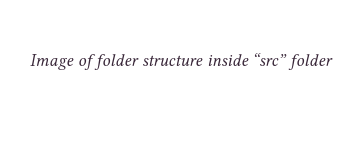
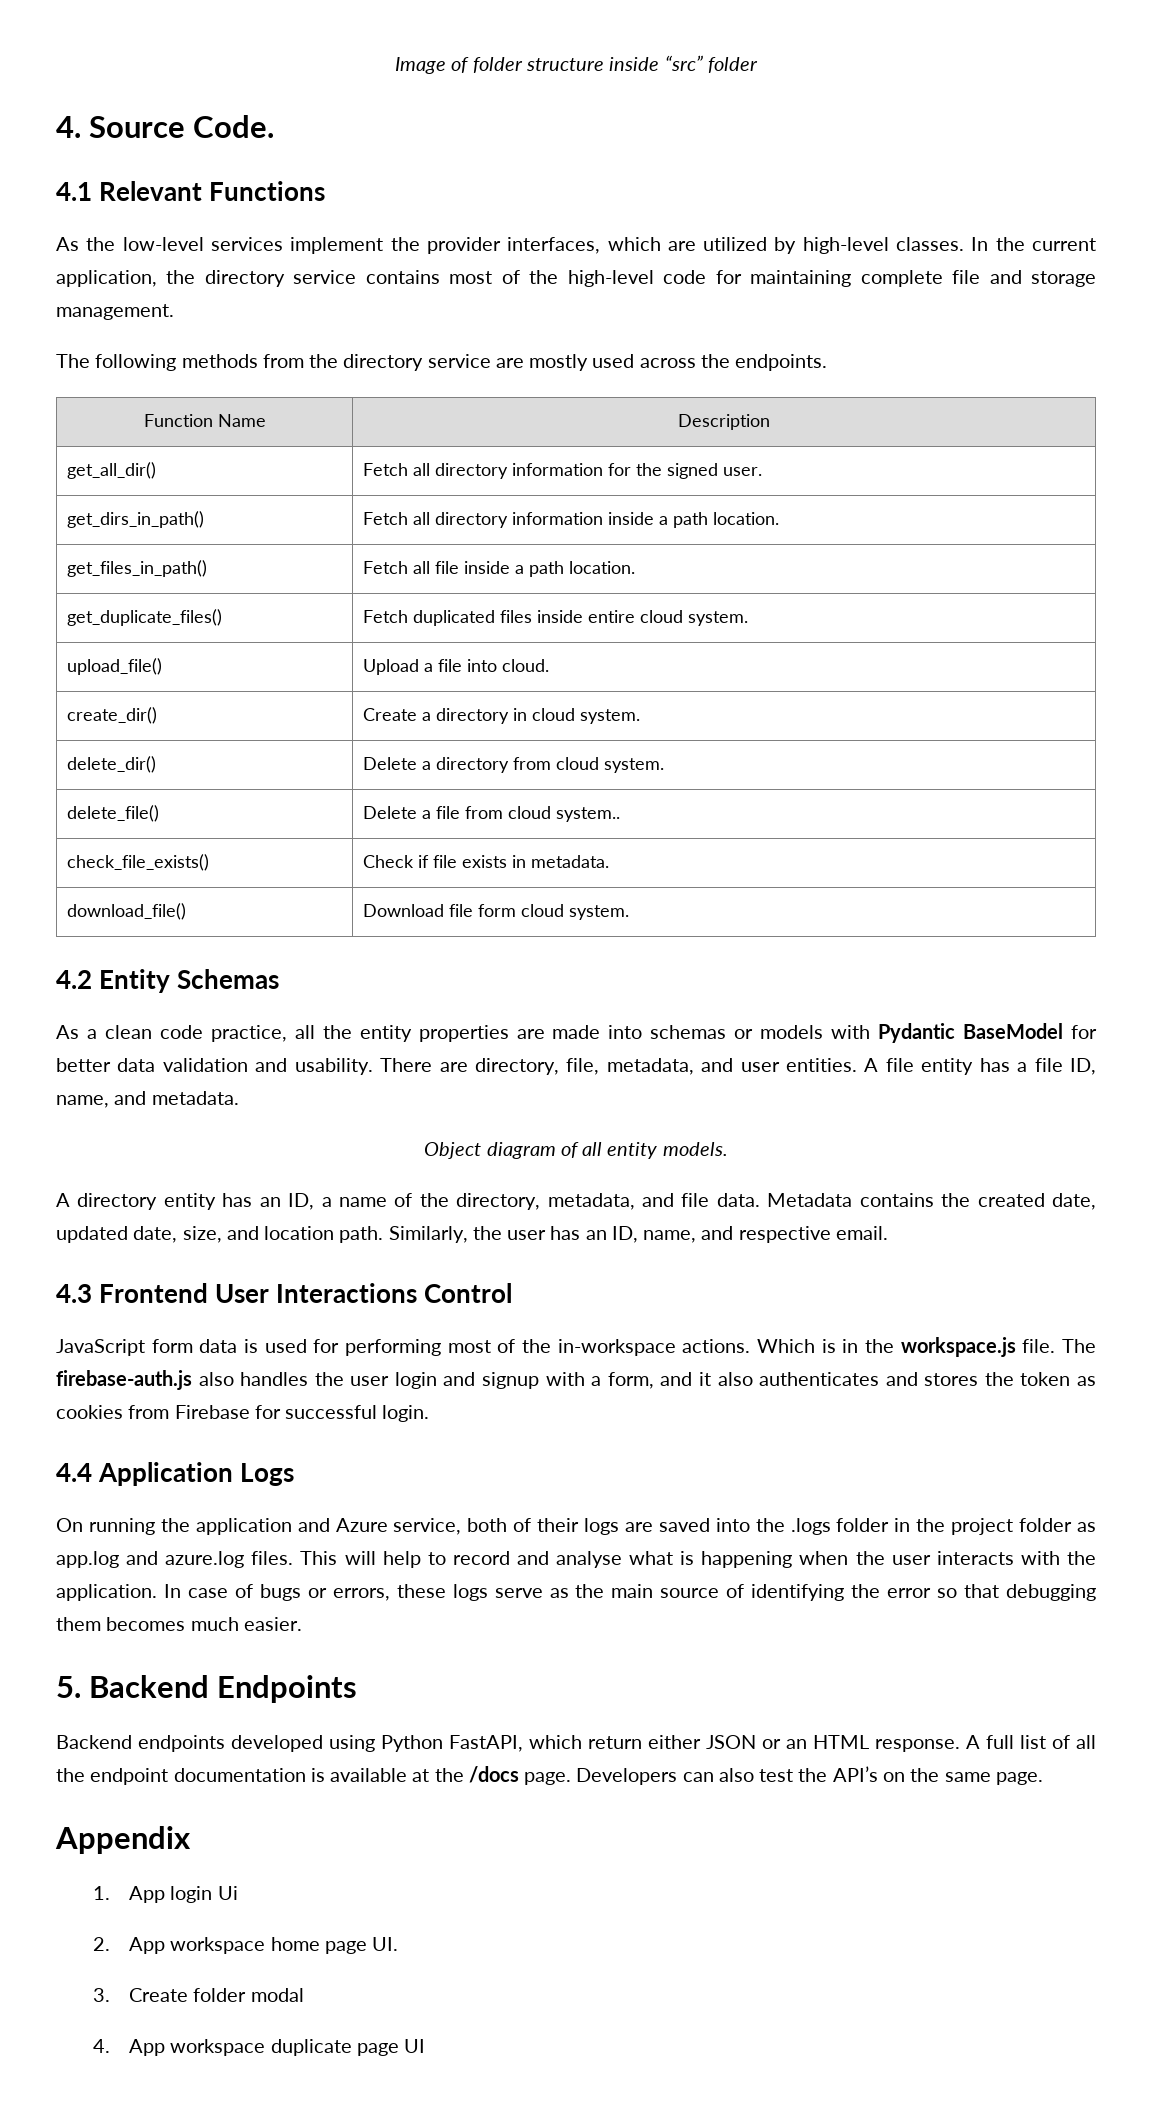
+ 4. Source Code.
+ 4.1 Relevant Functions
+ As the low-level services implement the provider interfaces, which are utilized by high-level classes. In the current application, the directory service contains most of the high-level code for maintaining complete file and storage management.
+ The following methods from the directory service are mostly used across the endpoints.
+ Function Name | Description
+ get_all_dir() | Fetch all directory information for the signed user.
+ get_dirs_in_path() | Fetch all directory information inside a path location.
+ get_files_in_path() | Fetch all file inside a path location.
+ get_duplicate_files() | Fetch duplicated files inside entire cloud system.
+ upload_file() | Upload a file into cloud.
+ create_dir() | Create a directory in cloud system.
+ delete_dir() | Delete a directory from cloud system.
+ delete_file() | Delete a file from cloud system..
+ check_file_exists() | Check if file exists in metadata.
+ download_file() | Download file form cloud system.
+ 4.2 Entity Schemas
+ As a clean code practice, all the entity properties are made into schemas or models with Pydantic BaseModel for better data validation and usability. There are directory, file, metadata, and user entities. A file entity has a file ID, name, and metadata.
+ Object diagram of all entity models.
+ A directory entity has an ID, a name of the directory, metadata, and file data. Metadata contains the created date, updated date, size, and location path. Similarly, the user has an ID, name, and respective email.
+ 4.3 Frontend User Interactions Control
+ JavaScript form data is used for performing most of the in-workspace actions. Which is in the workspace.js file. The firebase-auth.js also handles the user login and signup with a form, and it also authenticates and stores the token as cookies from Firebase for successful login.
+ 4.4 Application Logs
+ On running the application and Azure service, both of their logs are saved into the .logs folder in the project folder as app.log and azure.log files. This will help to record and analyse what is happening when the user interacts with the application. In case of bugs or errors, these logs serve as the main source of identifying the error so that debugging them becomes much easier.
+ 5. Backend Endpoints
+ Backend endpoints developed using Python FastAPI, which return either JSON or an HTML response. A full list of all the endpoint documentation is available at the /docs page. Developers can also test the API’s on the same page.
+ Appendix
+ 1. App login Ui
+ 2. App workspace home page UI.
+ 3. Create folder modal
+ 4. App workspace duplicate page UI

